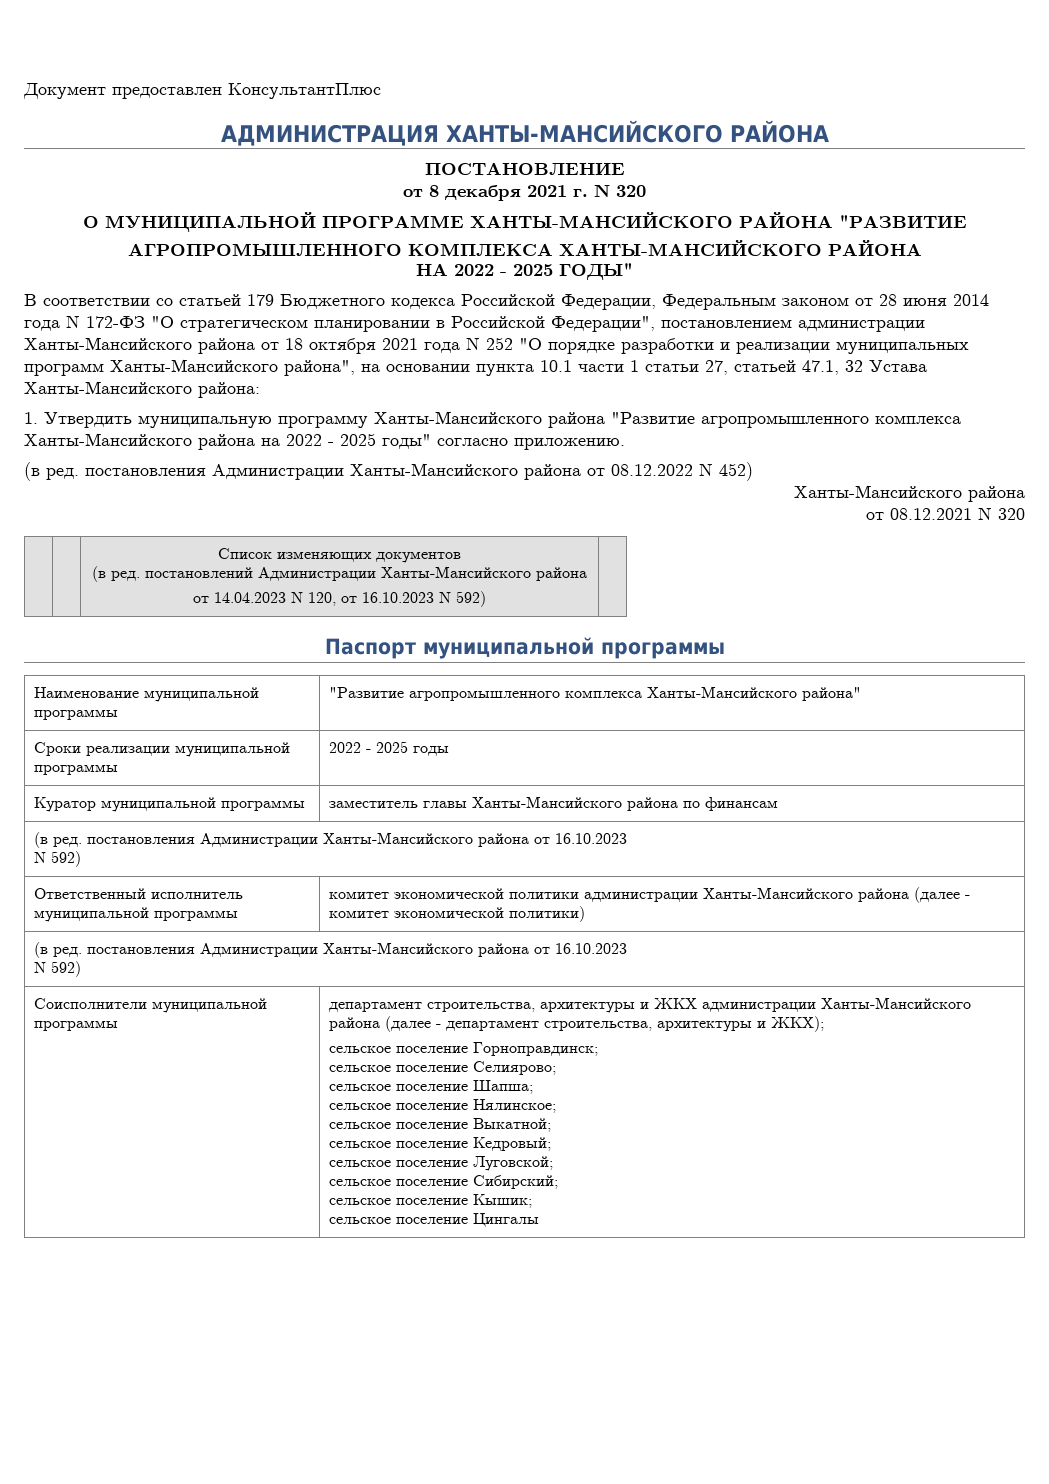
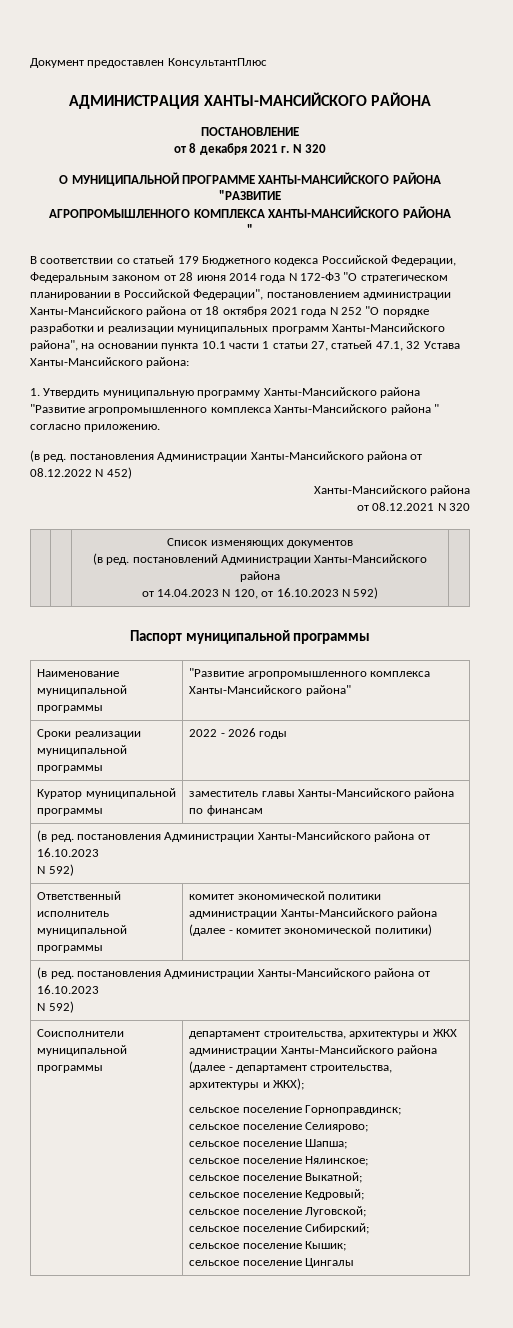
  АГРОПРОМЫШЛЕННОГО КОМПЛЕКСА ХАНТЫ-МАНСИЙСКОГО РАЙОНА
- НА 2022 - 2025 ГОДЫ"
+ "
- 1. Утвердить муниципальную программу Ханты-Мансийского района "Развитие агропромышленного комплекса Ханты-Мансийского района на 2022 - 2025 годы" согласно приложению.
+ 1. Утвердить муниципальную программу Ханты-Мансийского района "Развитие агропромышленного комплекса Ханты-Мансийского района " согласно приложению.
- Сроки реализации муниципальной программы | 2022 - 2025 годы
+ Сроки реализации муниципальной программы | 2022 - 2026 годы

